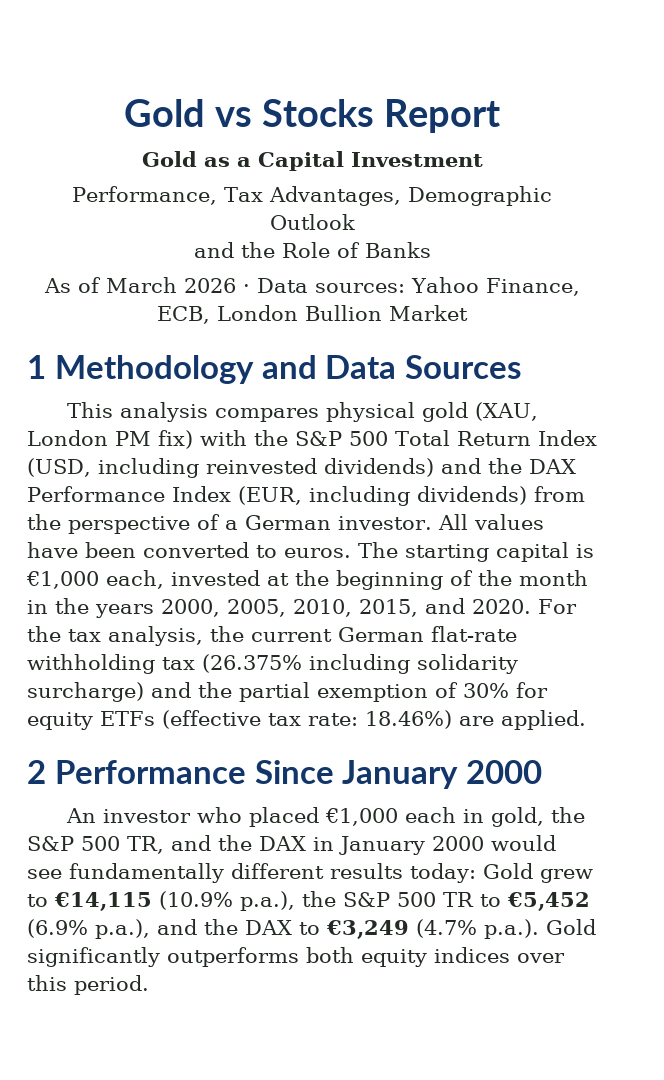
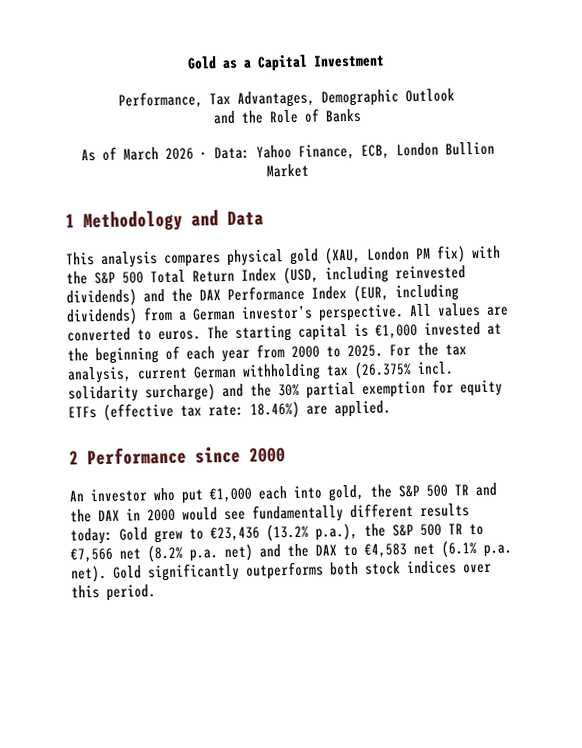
- Gold vs Stocks Report
- As of March 2026 · Data sources: Yahoo Finance, ECB, London Bullion Market
+ As of March 2026 · Data: Yahoo Finance, ECB, London Bullion Market
- 1 Methodology and Data Sources
+ 1 Methodology and Data
- This analysis compares physical gold (XAU, London PM fix) with the S&P 500 Total Return Index (USD, including reinvested dividends) and the DAX Performance Index (EUR, including dividends) from the perspective of a German investor. All values have been converted to euros.
+ This analysis compares physical gold (XAU, London PM fix) with the S&P 500 Total Return Index (USD, including reinvested dividends) and the DAX Performance Index (EUR, including dividends) from a German investor’s perspective. All values are converted to euros.
- The starting capital is €1,000 each, invested at the beginning of the month in the years 2000, 2005, 2010, 2015, and 2020.
+ The starting capital is €1,000 invested at the beginning of each year from 2000 to 2025.
- For the tax analysis, the current German flat-rate withholding tax (26.375% including solidarity surcharge) and the partial exemption of 30% for equity ETFs (effective tax rate: 18.46%) are applied.
+ For the tax analysis, current German withholding tax (26.375% incl. solidarity surcharge) and the 30% partial exemption for equity ETFs (effective tax rate: 18.46%) are applied.
- 2 Performance Since January 2000
+ 2 Performance since 2000
- An investor who placed €1,000 each in gold, the S&P 500 TR, and the DAX in January 2000 would see fundamentally different results today: Gold grew to €14,115 (10.9% p.a.), the S&P 500 TR to €5,452 (6.9% p.a.), and the DAX to €3,249 (4.7% p.a.). Gold significantly outperforms both equity indices over this period.
+ An investor who put €1,000 each into gold, the S&P 500 TR and the DAX in 2000 would see fundamentally different results today: Gold grew to €23,436 (13.2% p.a.), the S&P 500 TR to €7,566 net (8.2% p.a. net) and the DAX to €4,583 net (6.1% p.a. net). Gold significantly outperforms both stock indices over this period.

